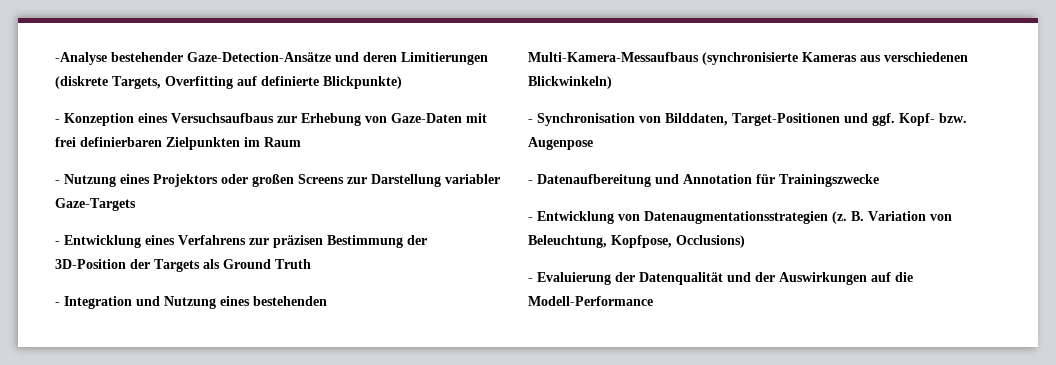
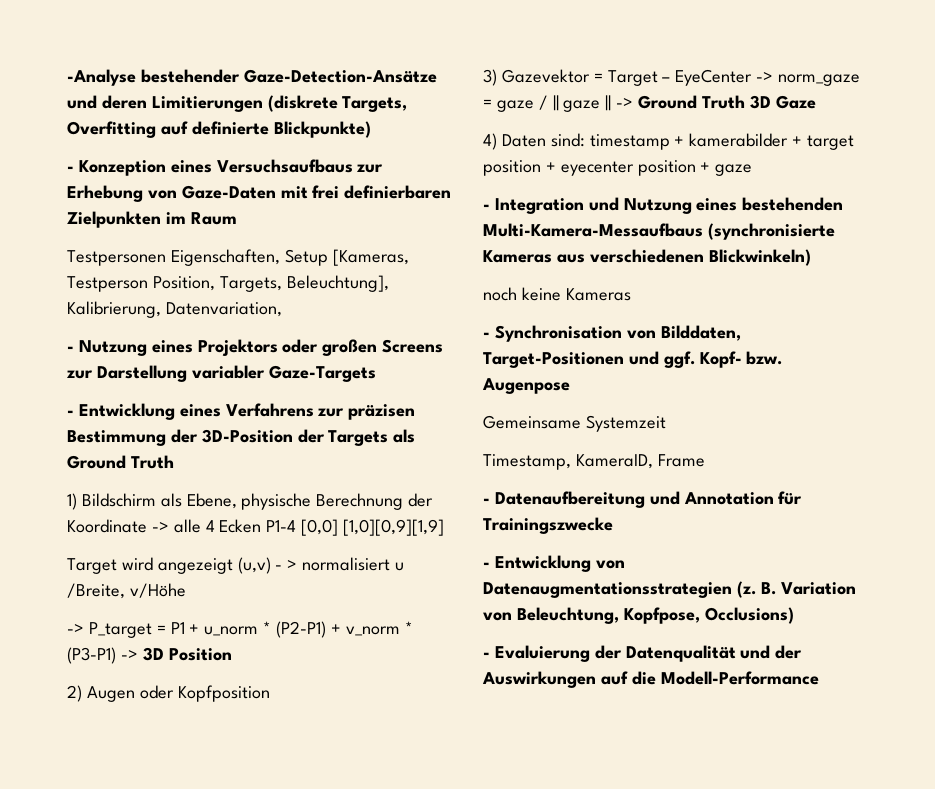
+ Testpersonen Eigenschaften, Setup [Kameras, Testperson Position, Targets, Beleuchtung], Kalibrierung, Datenvariation,
+ 1) Bildschirm als Ebene, physische Berechnung der Koordinate -> alle 4 Ecken P1-4 [0,0] [1,0][0,9][1,9]
+ Target wird angezeigt (u,v) - > normalisiert u /Breite, v/Höhe
+ -> P_target = P1 + u_norm * (P2-P1) + v_norm * (P3-P1) -> 3D Position
+ 2) Augen oder Kopfposition
+ 3) Gazevektor = Target – EyeCenter -> norm_gaze = gaze / || gaze || -> Ground Truth 3D Gaze
+ 4) Daten sind: timestamp + kamerabilder + target position + eyecenter position + gaze
+ noch keine Kameras
+ Gemeinsame Systemzeit
+ Timestamp, KameraID, Frame

